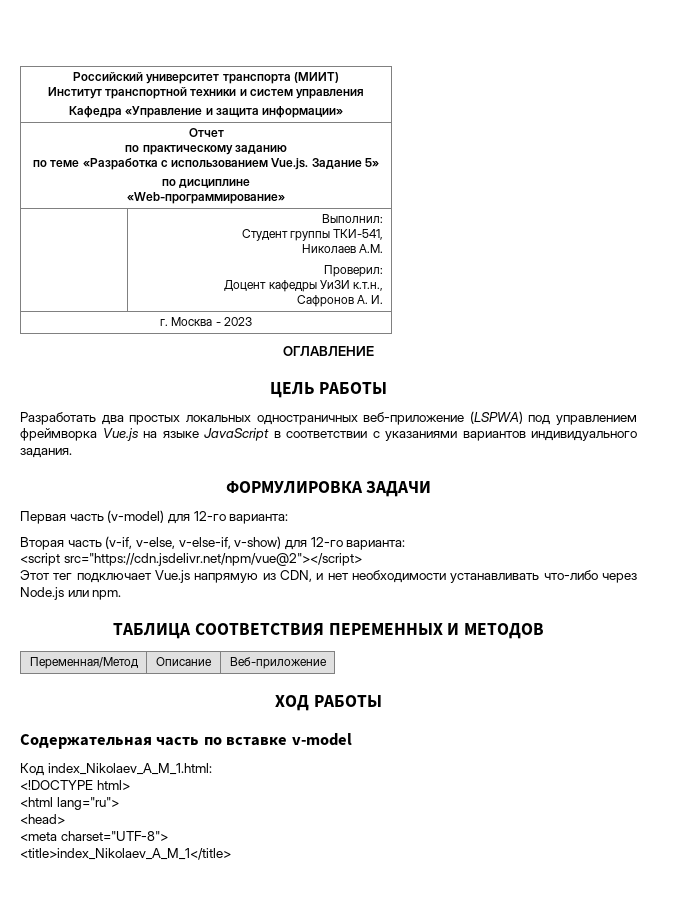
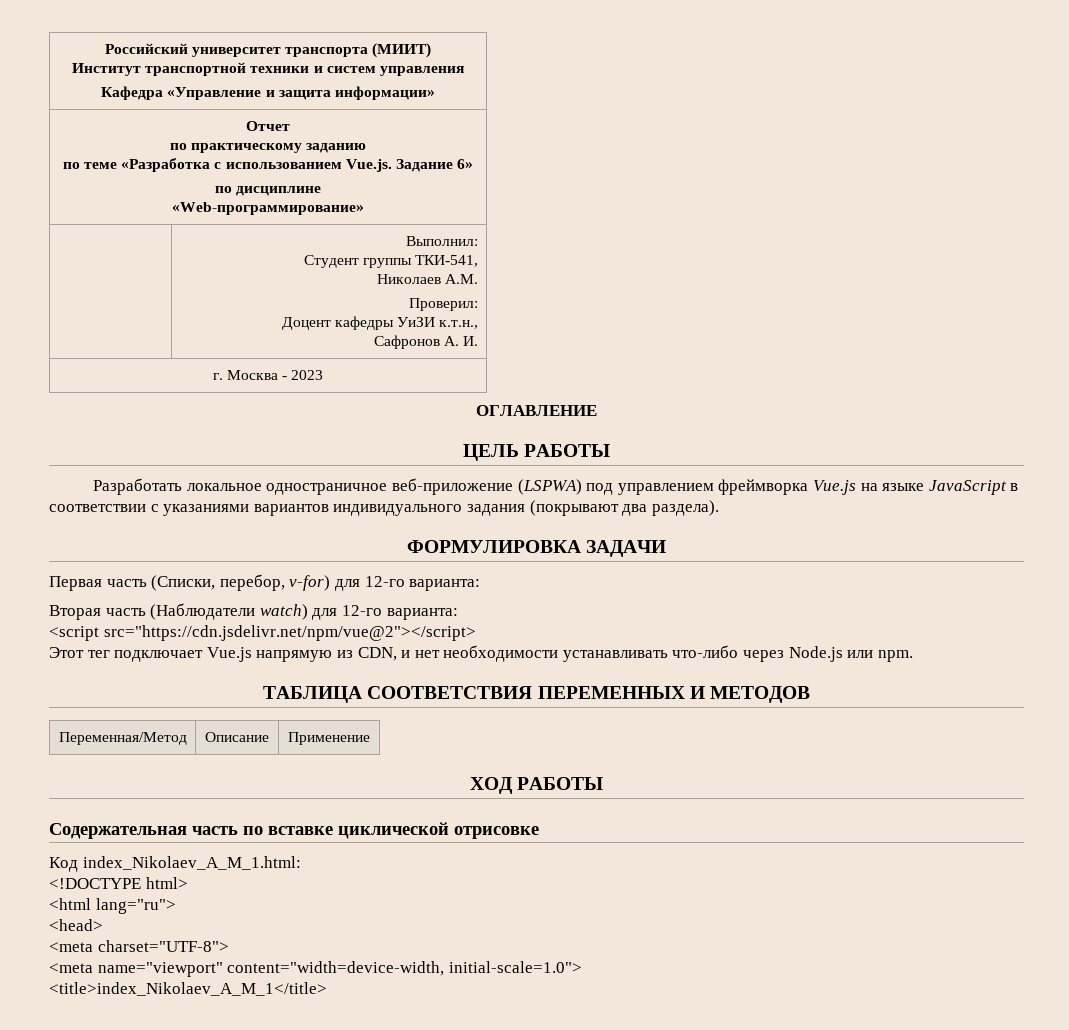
  Отчет
  по практическому заданию
- по теме «Разработка с использованием Vue.js. Задание 5»
+ по теме «Разработка с использованием Vue.js. Задание 6»
- Разработать два простых локальных одностраничных веб-приложение (LSPWA) под управлением фреймворка Vue.js на языке JavaScript в соответствии с указаниями вариантов индивидуального задания.
+ Разработать локальное одностраничное веб-приложение (LSPWA) под управлением фреймворка Vue.js на языке JavaScript в соответствии с указаниями вариантов индивидуального задания (покрывают два раздела).
- Первая часть (v-model) для 12-го варианта:
+ Первая часть (Списки, перебор, v-for) для 12-го варианта:
- Вторая часть (v-if, v-else, v-else-if, v-show) для 12-го варианта:
+ Вторая часть (Наблюдатели watch) для 12-го варианта:
- Переменная/Метод | Описание | Веб-приложение
+ Переменная/Метод | Описание | Применение
- Содержательная часть по вставке v-model
+ Содержательная часть по вставке циклической отрисовке
+ <meta name="viewport" content="width=device-width, initial-scale=1.0">

